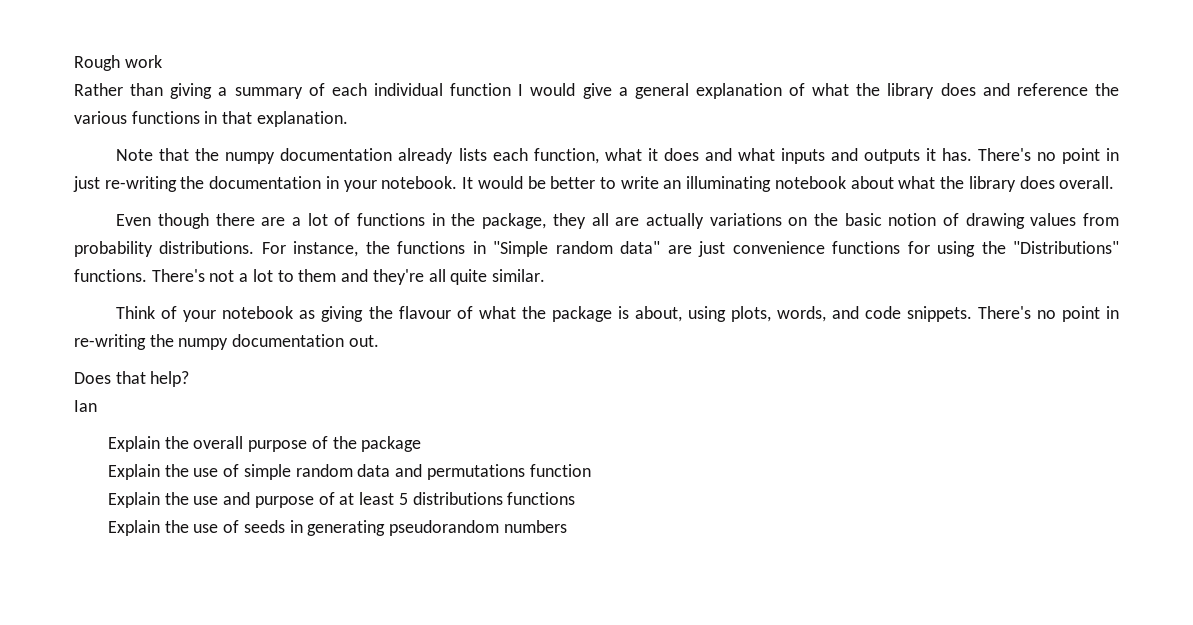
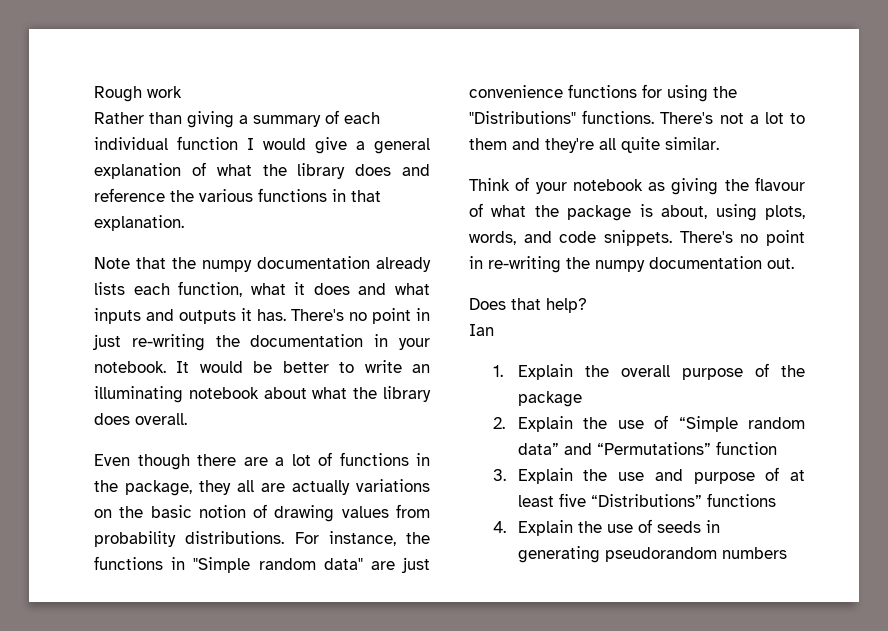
- Explain the overall purpose of the package
+ 1. Explain the overall purpose of the package
- Explain the use of simple random data and permutations function
+ 2. Explain the use of “Simple random data” and “Permutations” function
- Explain the use and purpose of at least 5 distributions functions
+ 3. Explain the use and purpose of at least five “Distributions” functions
- Explain the use of seeds in generating pseudorandom numbers
+ 4. Explain the use of seeds in generating pseudorandom numbers

